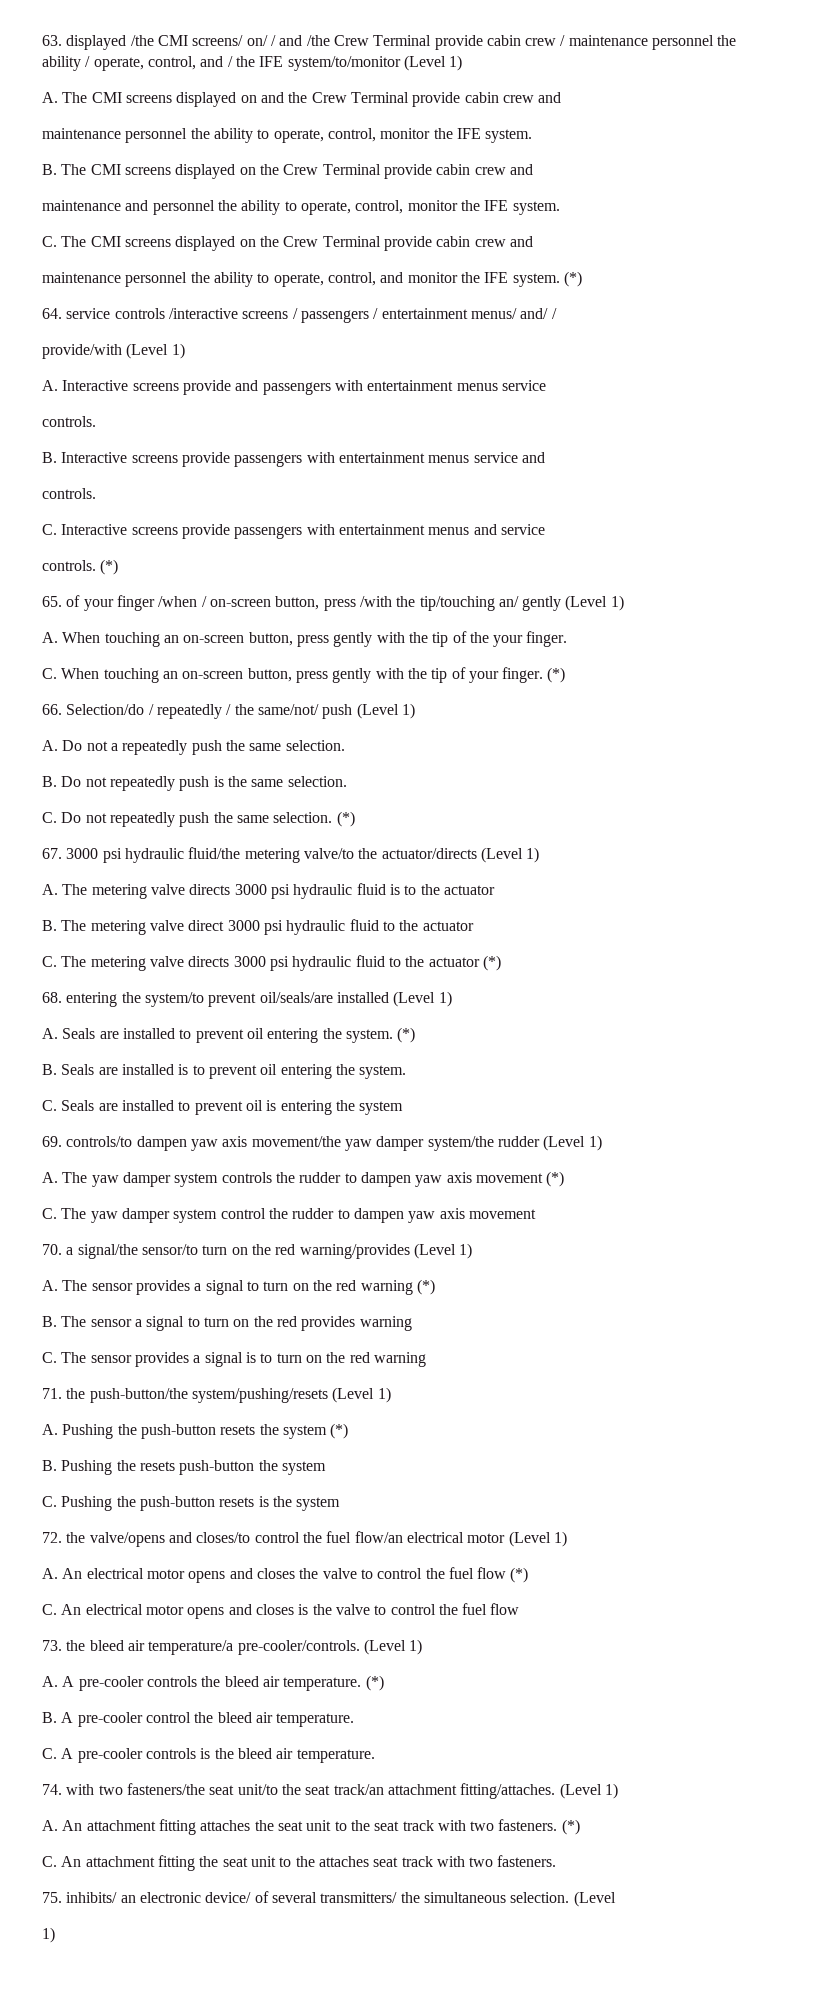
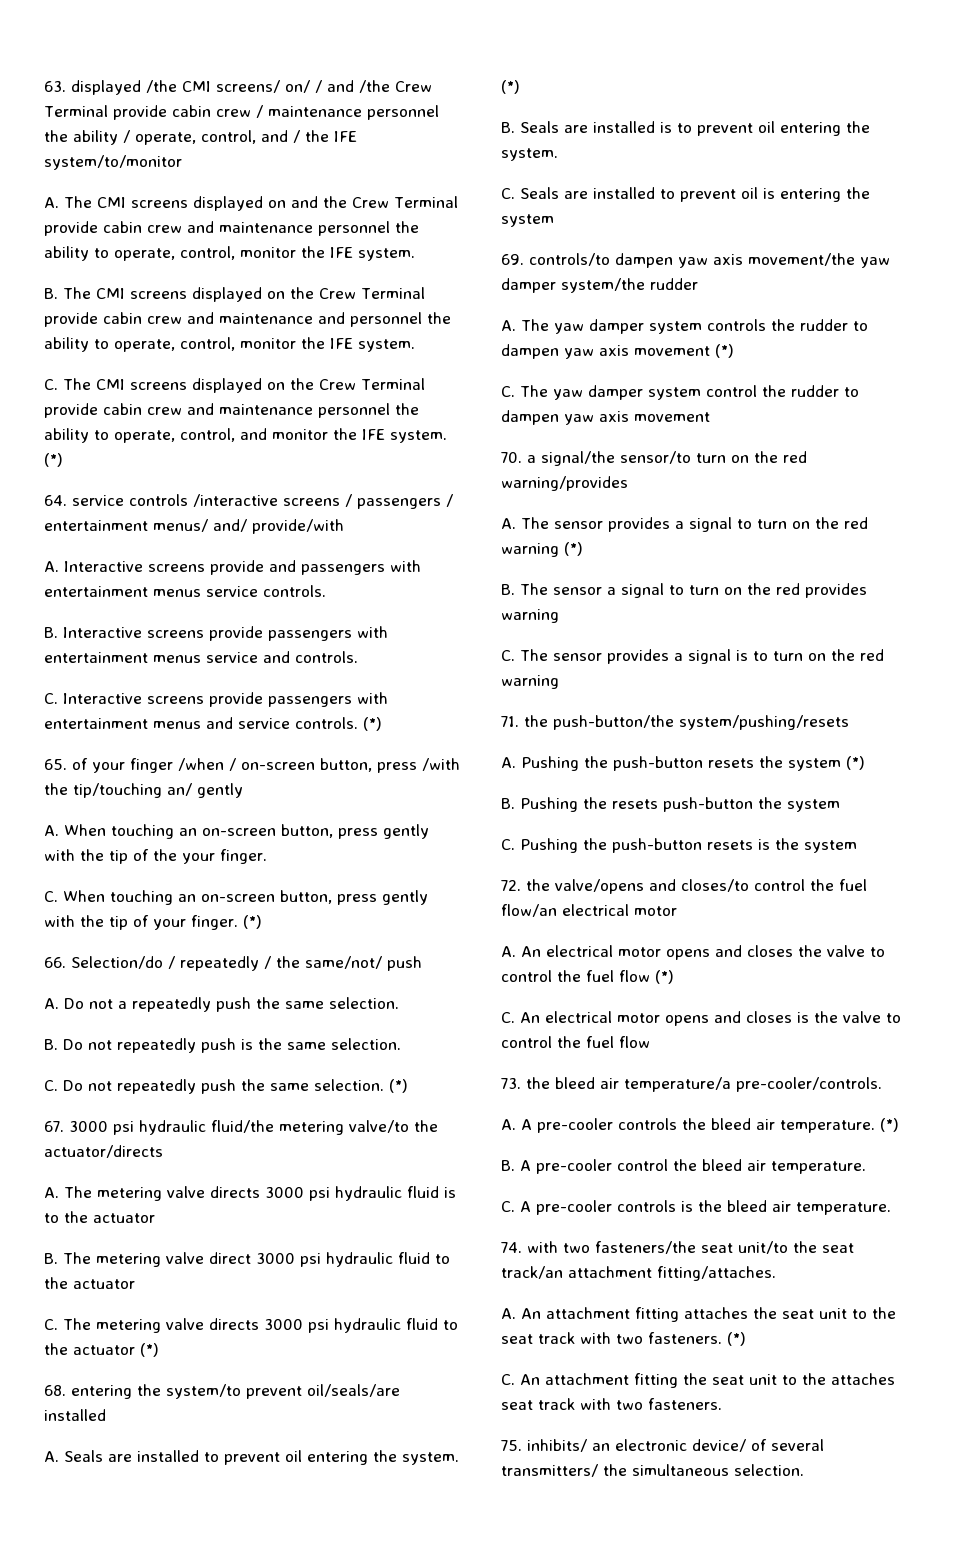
- 63. displayed /the CMI screens/ on/ / and /the Crew Terminal provide cabin crew / maintenance personnel the ability / operate, control, and / the IFE system/to/monitor (Level 1)
+ 63. displayed /the CMI screens/ on/ / and /the Crew Terminal provide cabin crew / maintenance personnel the ability / operate, control, and / the IFE system/to/monitor
- A. The CMI screens displayed on and the Crew Terminal provide cabin crew and
- maintenance personnel the ability to operate, control, monitor the IFE system.
+ A. The CMI screens displayed on and the Crew Terminal provide cabin crew and maintenance personnel the ability to operate, control, monitor the IFE system.
- B. The CMI screens displayed on the Crew Terminal provide cabin crew and
- maintenance and personnel the ability to operate, control, monitor the IFE system.
+ B. The CMI screens displayed on the Crew Terminal provide cabin crew and maintenance and personnel the ability to operate, control, monitor the IFE system.
- C. The CMI screens displayed on the Crew Terminal provide cabin crew and
- maintenance personnel the ability to operate, control, and monitor the IFE system.
+ C. The CMI screens displayed on the Crew Terminal provide cabin crew and maintenance personnel the ability to operate, control, and monitor the IFE system.
- 64. service controls /interactive screens / passengers / entertainment menus/ and/ /
- provide/with (Level 1)
+ 64. service controls /interactive screens / passengers / entertainment menus/ and/ provide/with
- A. Interactive screens provide and passengers with entertainment menus service
- controls.
+ A. Interactive screens provide and passengers with entertainment menus service controls.
- B. Interactive screens provide passengers with entertainment menus service and
- controls.
+ B. Interactive screens provide passengers with entertainment menus service and controls.
- C. Interactive screens provide passengers with entertainment menus and service
- controls.
+ C. Interactive screens provide passengers with entertainment menus and service controls.
- 65. of your finger /when / on-screen button, press /with the tip/touching an/ gently (Level 1)
+ 65. of your finger /when / on-screen button, press /with the tip/touching an/ gently
- 66. Selection/do / repeatedly / the same/not/ push (Level 1)
+ 66. Selection/do / repeatedly / the same/not/ push
- 67. 3000 psi hydraulic fluid/the metering valve/to the actuator/directs (Level 1)
+ 67. 3000 psi hydraulic fluid/the metering valve/to the actuator/directs
- 68. entering the system/to prevent oil/seals/are installed (Level 1)
+ 68. entering the system/to prevent oil/seals/are installed
- 69. controls/to dampen yaw axis movement/the yaw damper system/the rudder (Level 1)
+ 69. controls/to dampen yaw axis movement/the yaw damper system/the rudder
- 70. a signal/the sensor/to turn on the red warning/provides (Level 1)
+ 70. a signal/the sensor/to turn on the red warning/provides
- 71. the push-button/the system/pushing/resets (Level 1)
+ 71. the push-button/the system/pushing/resets
- 72. the valve/opens and closes/to control the fuel flow/an electrical motor (Level 1)
+ 72. the valve/opens and closes/to control the fuel flow/an electrical motor
- 73. the bleed air temperature/a pre-cooler/controls. (Level 1)
+ 73. the bleed air temperature/a pre-cooler/controls.
- 74. with two fasteners/the seat unit/to the seat track/an attachment fitting/attaches. (Level 1)
+ 74. with two fasteners/the seat unit/to the seat track/an attachment fitting/attaches.
- 75. inhibits/ an electronic device/ of several transmitters/ the simultaneous selection. (Level
- 1)
+ 75. inhibits/ an electronic device/ of several transmitters/ the simultaneous selection.

